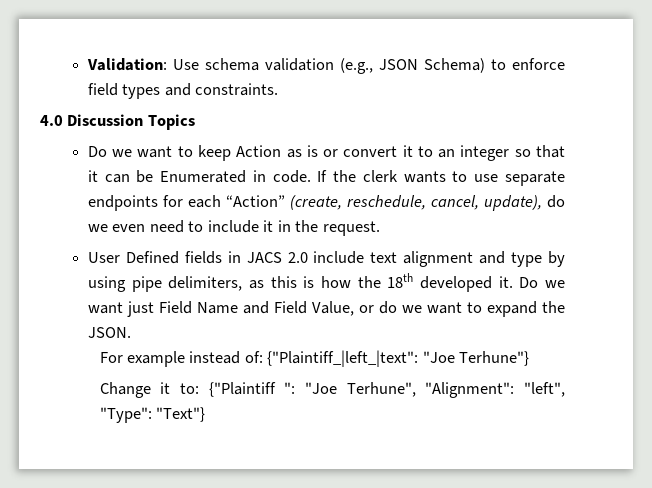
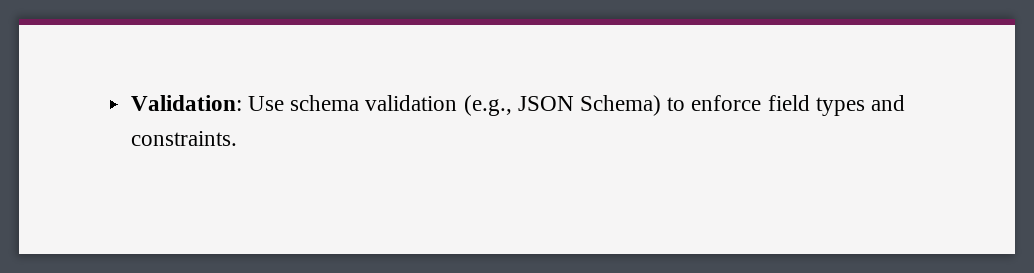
- 4.0 Discussion Topics
- Do we want to keep Action as is or convert it to an integer so that it can be Enumerated in code. If the clerk wants to use separate endpoints for each “Action” (create, reschedule, cancel, update), do we even need to include it in the request.
- User Defined fields in JACS 2.0 include text alignment and type by using pipe delimiters, as this is how the 18th developed it. Do we want just Field Name and Field Value, or do we want to expand the JSON.
- For example instead of: {"Plaintiff_|left_|text": "Joe Terhune"}
- Change it to: {"Plaintiff ": "Joe Terhune", "Alignment": "left", "Type": "Text"}

